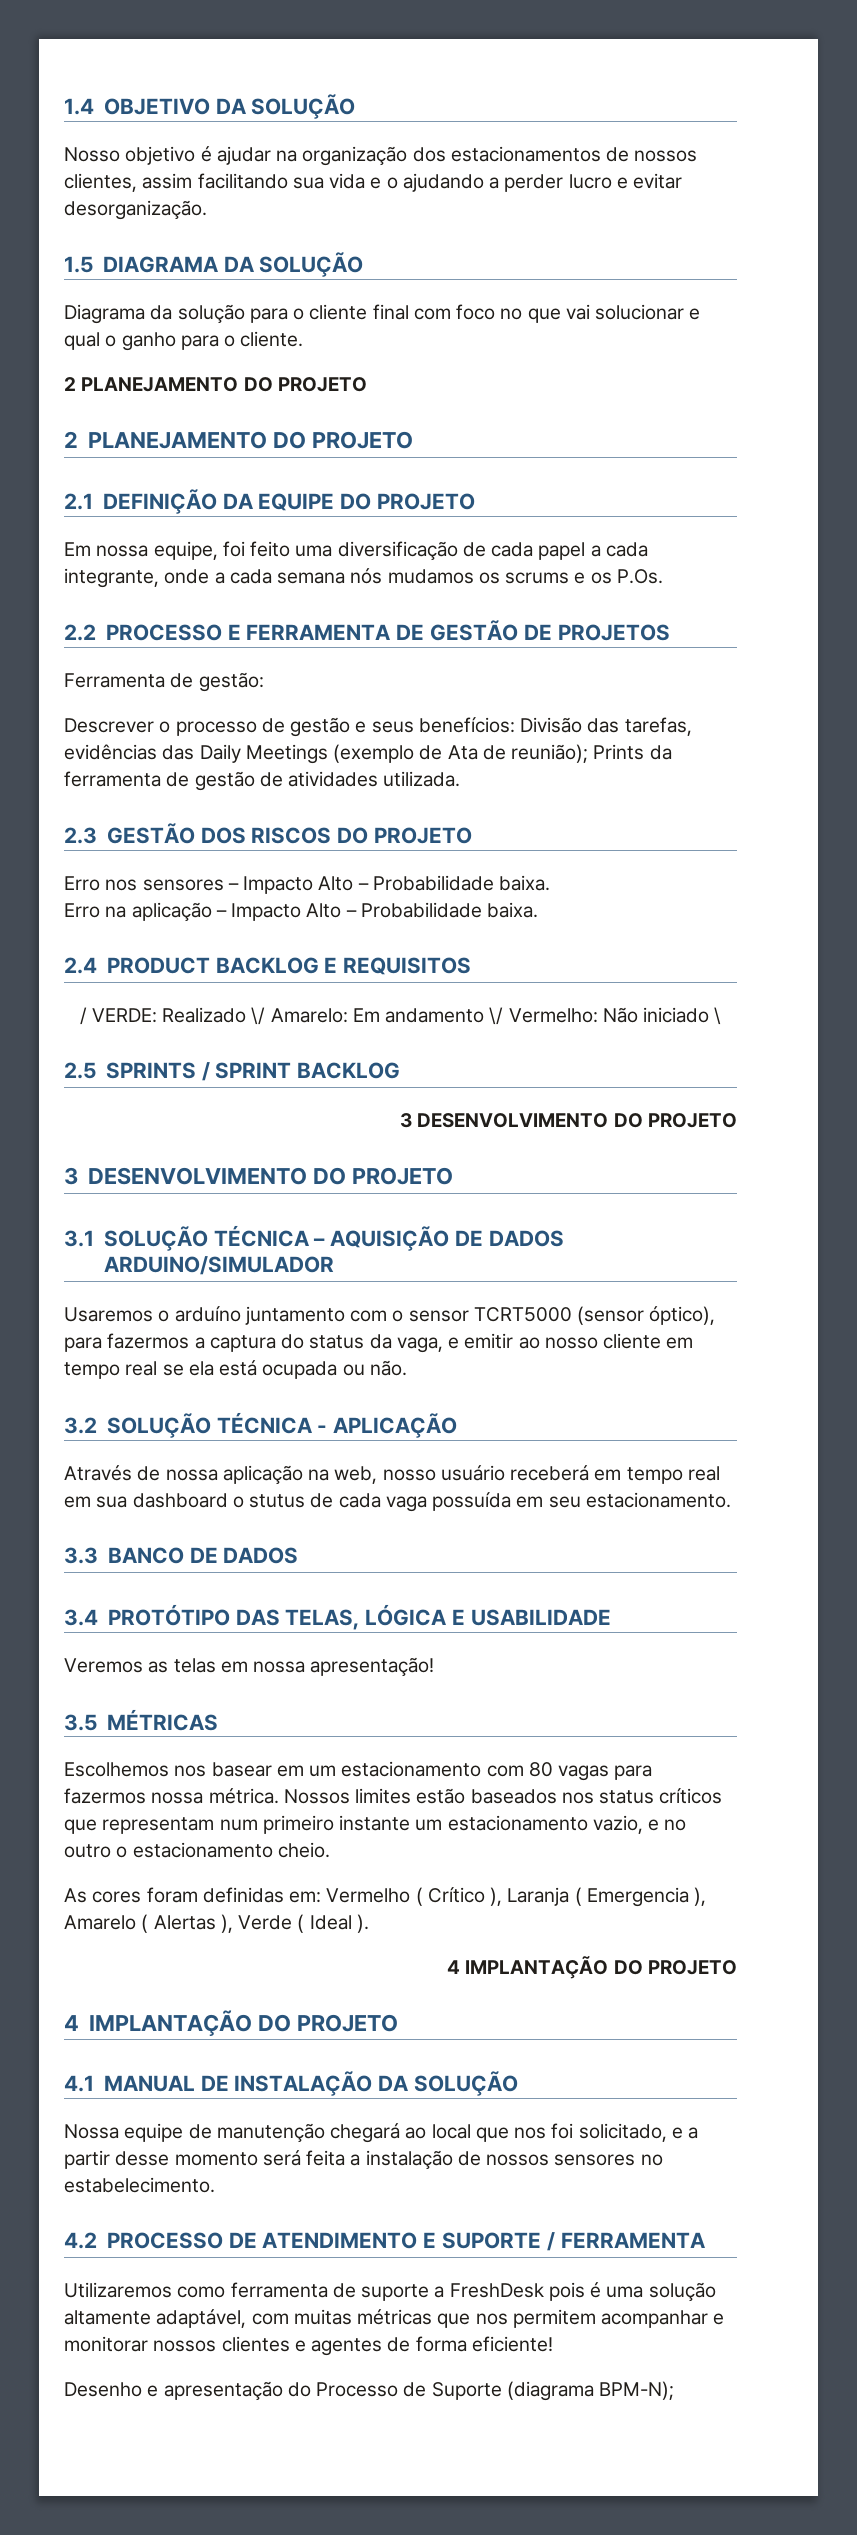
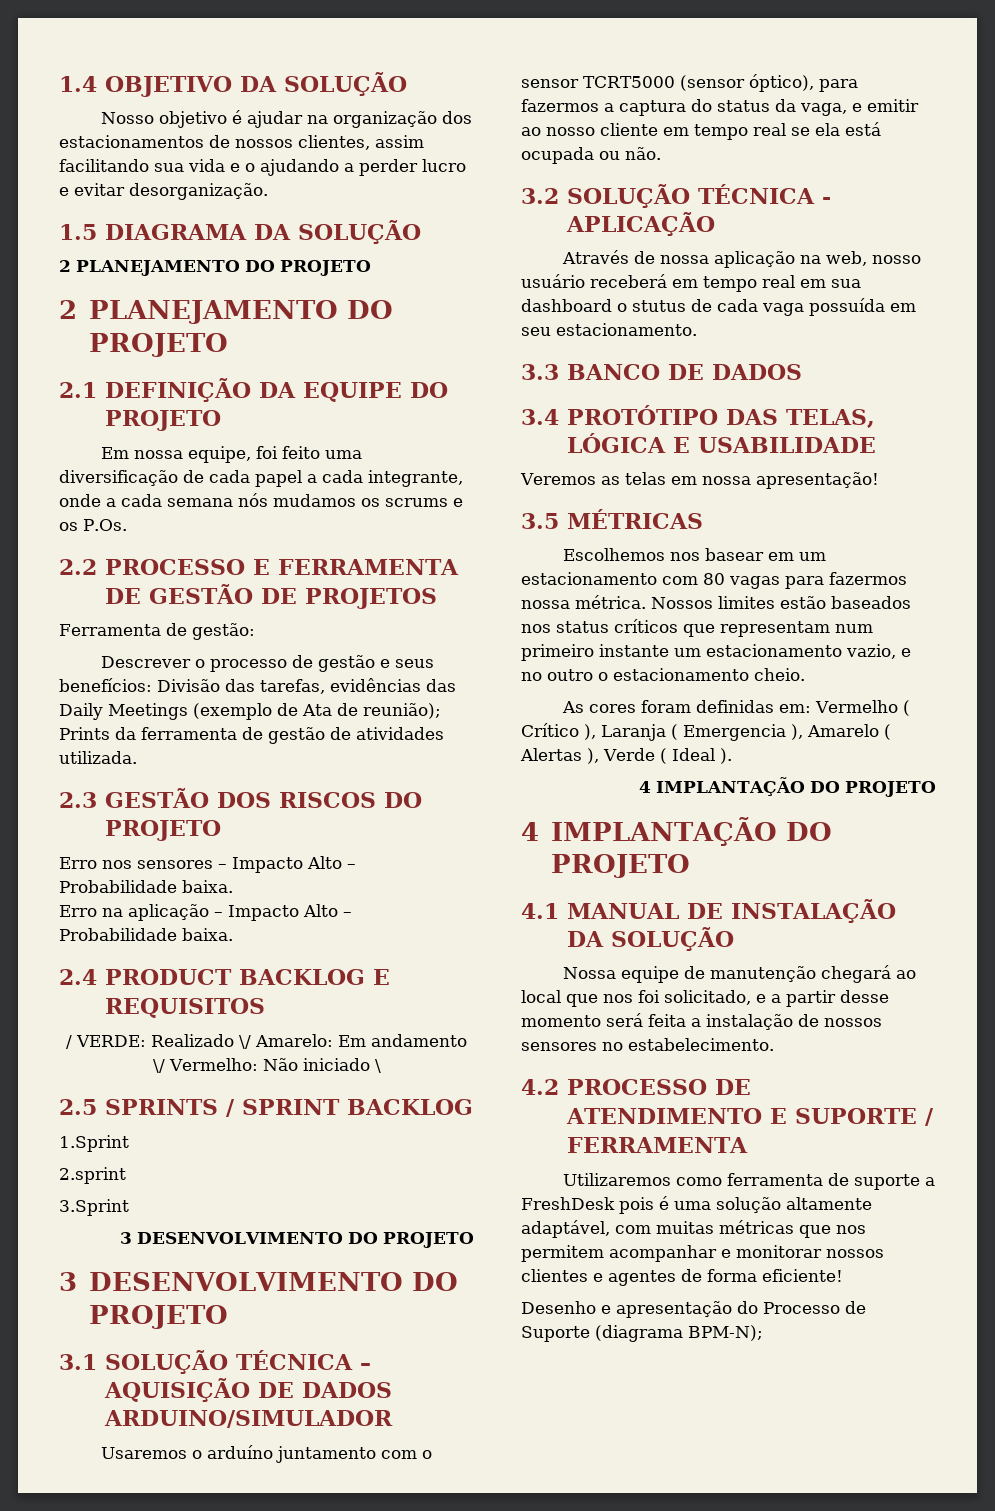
- Diagrama da solução para o cliente final com foco no que vai solucionar e qual o ganho para o cliente.
+ 1.Sprint
+ 2.sprint
+ 3.Sprint

